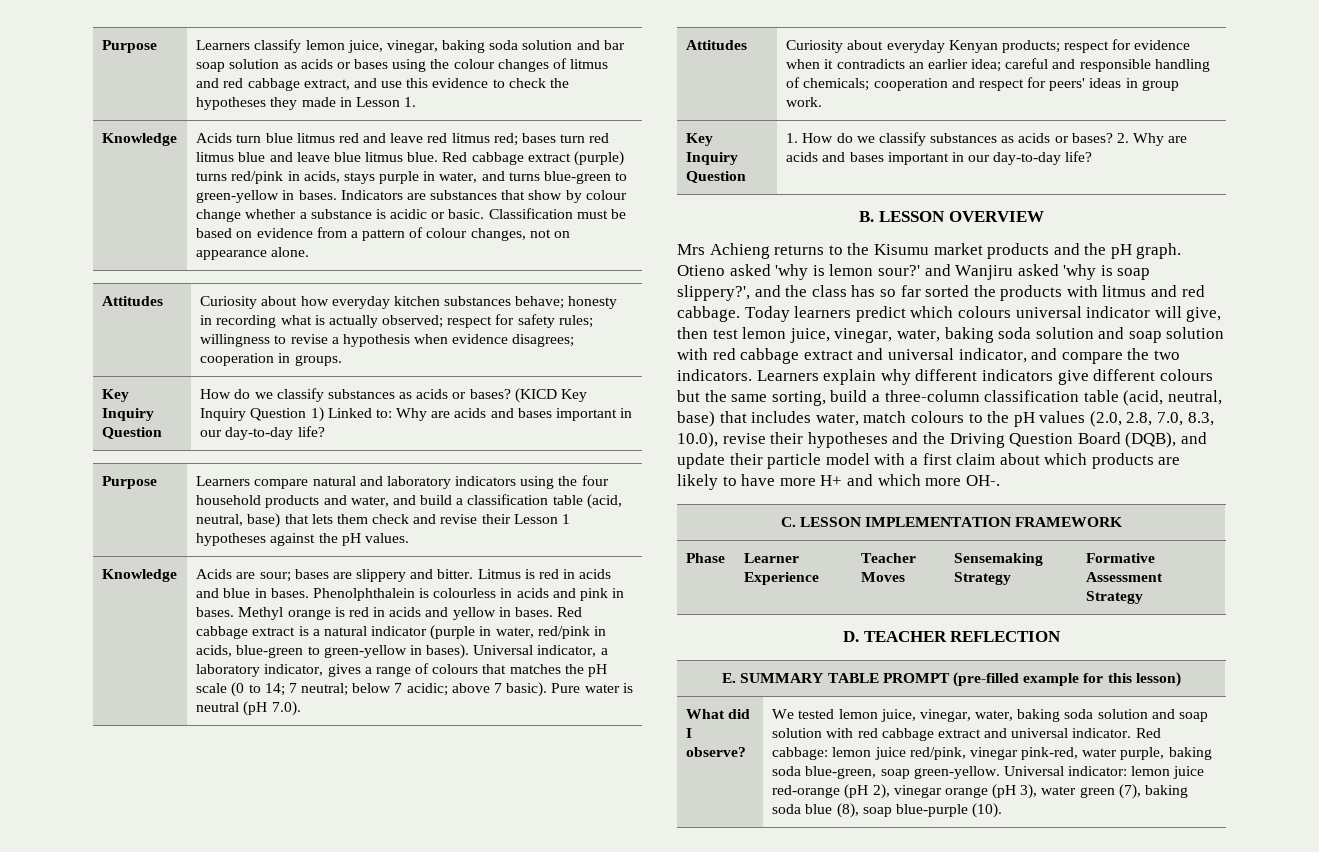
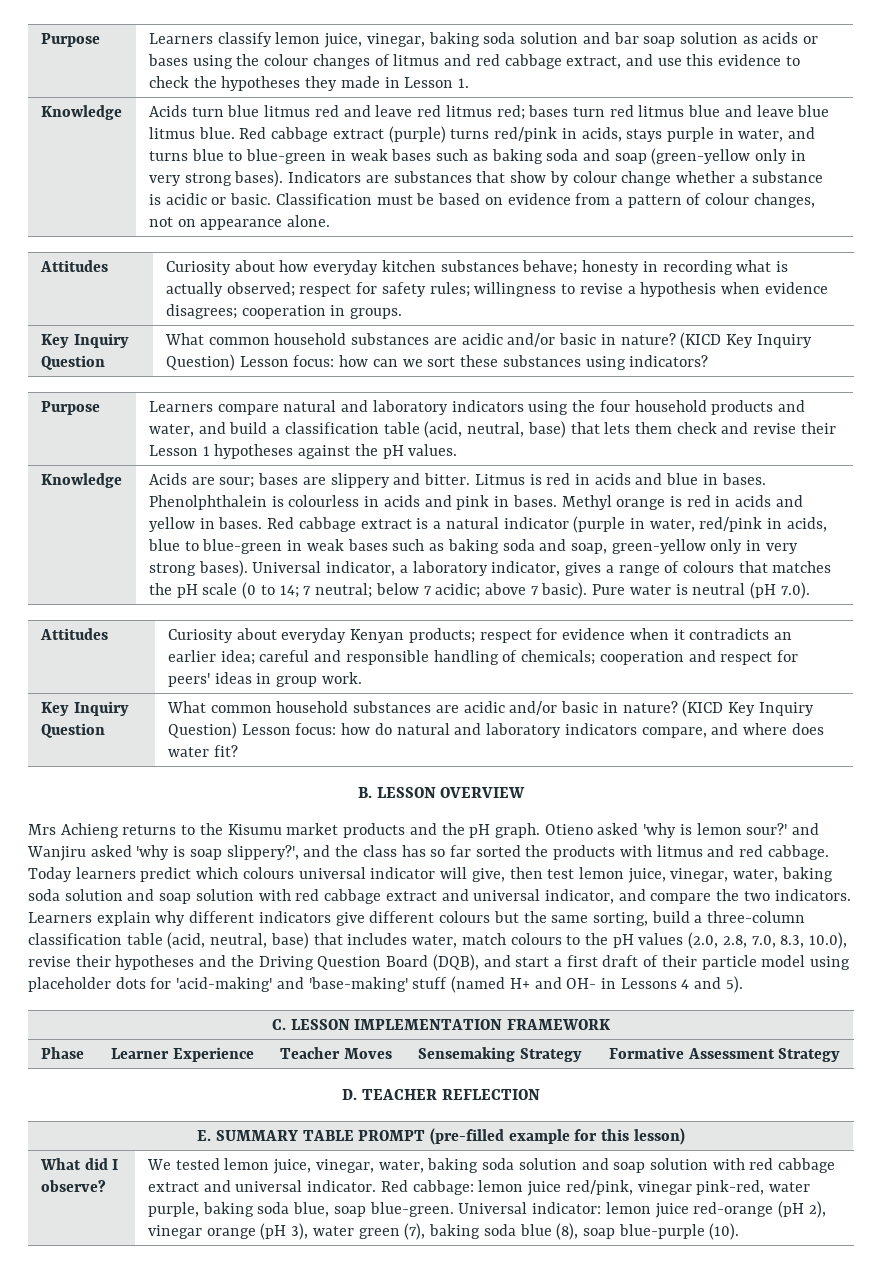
- Red cabbage extract (purple) turns red/pink in acids, stays purple in water, and turns blue-green to green-yellow in bases.
+ Red cabbage extract (purple) turns red/pink in acids, stays purple in water, and turns blue to blue-green in weak bases such as baking soda and soap (green-yellow only in very strong bases).
- Key Inquiry Question | How do we classify substances as acids or bases? (KICD Key Inquiry Question 1) Linked to: Why are acids and bases important in our day-to-day life?
+ Key Inquiry Question | What common household substances are acidic and/or basic in nature? (KICD Key Inquiry Question) Lesson focus: how can we sort these substances using indicators?
- Red cabbage extract is a natural indicator (purple in water, red/pink in acids, blue-green to green-yellow in bases).
+ Red cabbage extract is a natural indicator (purple in water, red/pink in acids, blue to blue-green in weak bases such as baking soda and soap, green-yellow only in very strong bases).
- Key Inquiry Question | 1. How do we classify substances as acids or bases? 2. Why are acids and bases important in our day-to-day life?
+ Key Inquiry Question | What common household substances are acidic and/or basic in nature? (KICD Key Inquiry Question) Lesson focus: how do natural and laboratory indicators compare, and where does water fit?
- Learners explain why different indicators give different colours but the same sorting, build a three-column classification table (acid, neutral, base) that includes water, match colours to the pH values (2.0, 2.8, 7.0, 8.3, 10.0), revise their hypotheses and the Driving Question Board (DQB), and update their particle model with a first claim about which products are likely to have more H+ and which more OH-.
+ Learners explain why different indicators give different colours but the same sorting, build a three-column classification table (acid, neutral, base) that includes water, match colours to the pH values (2.0, 2.8, 7.0, 8.3, 10.0), revise their hypotheses and the Driving Question Board (DQB), and start a first draft of their particle model using placeholder dots for 'acid-making' and 'base-making' stuff (named H+ and OH- in Lessons 4 and 5).
- Red cabbage: lemon juice red/pink, vinegar pink-red, water purple, baking soda blue-green, soap green-yellow.
+ Red cabbage: lemon juice red/pink, vinegar pink-red, water purple, baking soda blue, soap blue-green.

